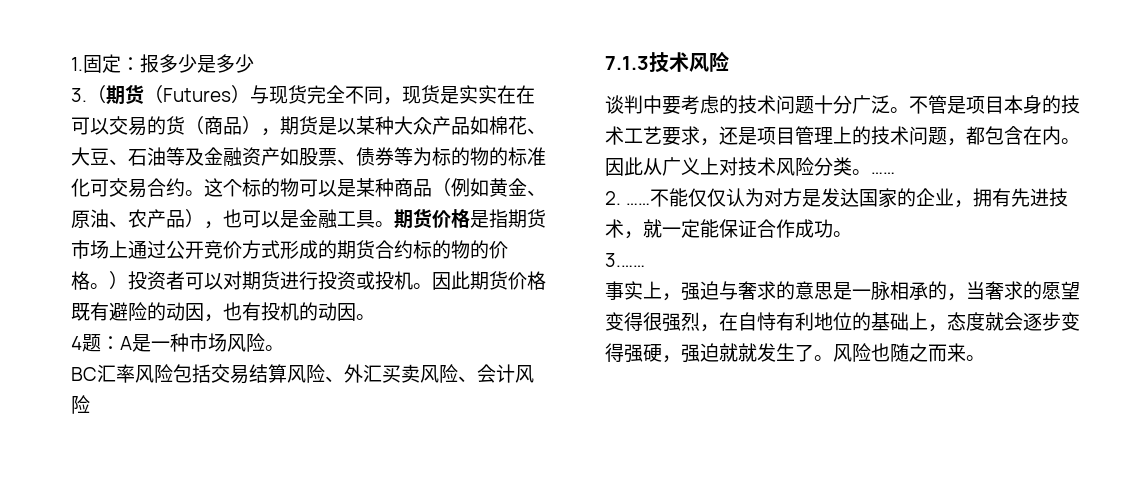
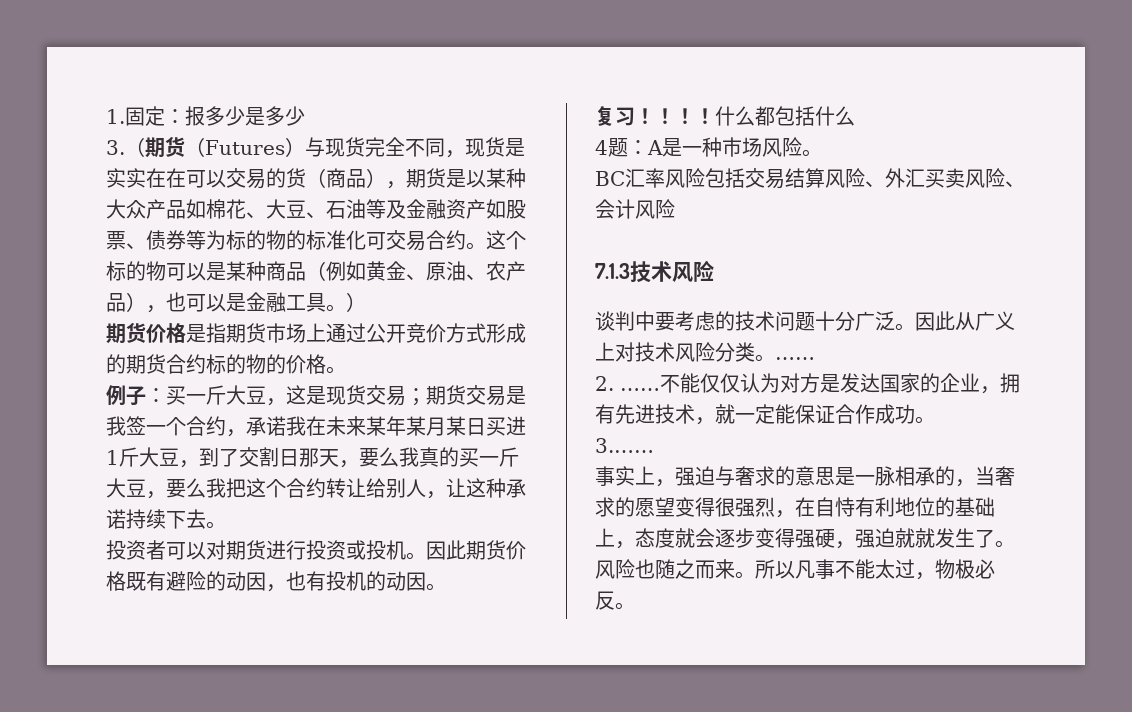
- 这个标的物可以是某种商品（例如黄金、原油、农产品），也可以是金融工具。期货价格是指期货市场上通过公开竞价方式形成的期货合约标的物的价格。）投资者可以对期货进行投资或投机。
+ 这个标的物可以是某种商品（例如黄金、原油、农产品），也可以是金融工具。）
+ 期货价格是指期货市场上通过公开竞价方式形成的期货合约标的物的价格。
+ 例子：买一斤大豆，这是现货交易；期货交易是我签一个合约，承诺我在未来某年某月某日买进1斤大豆，到了交割日那天，要么我真的买一斤大豆，要么我把这个合约转让给别人，让这种承诺持续下去。
+ 投资者可以对期货进行投资或投机。
+ 复习！！！！什么都包括什么
- 不管是项目本身的技术工艺要求，还是项目管理上的技术问题，都包含在内。
+ 所以凡事不能太过，物极必反。

